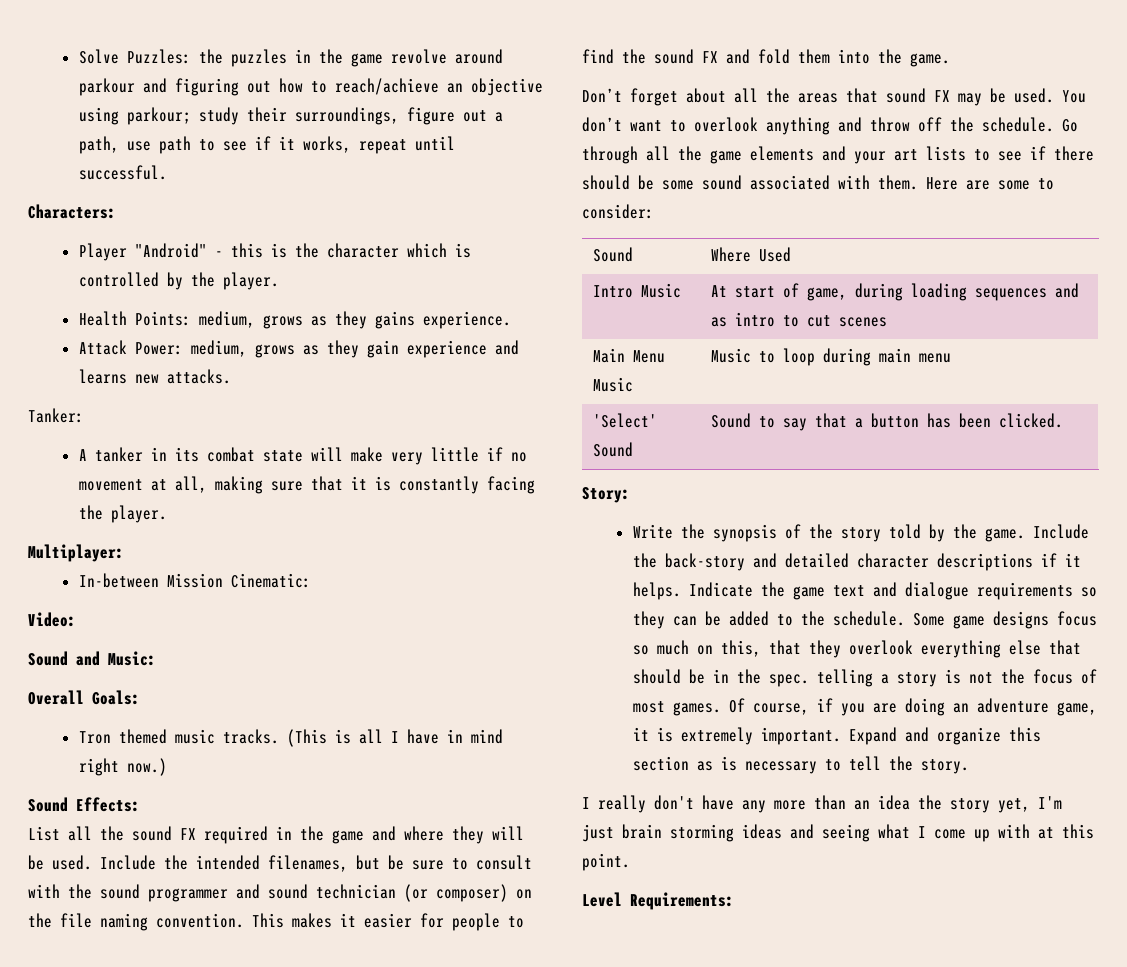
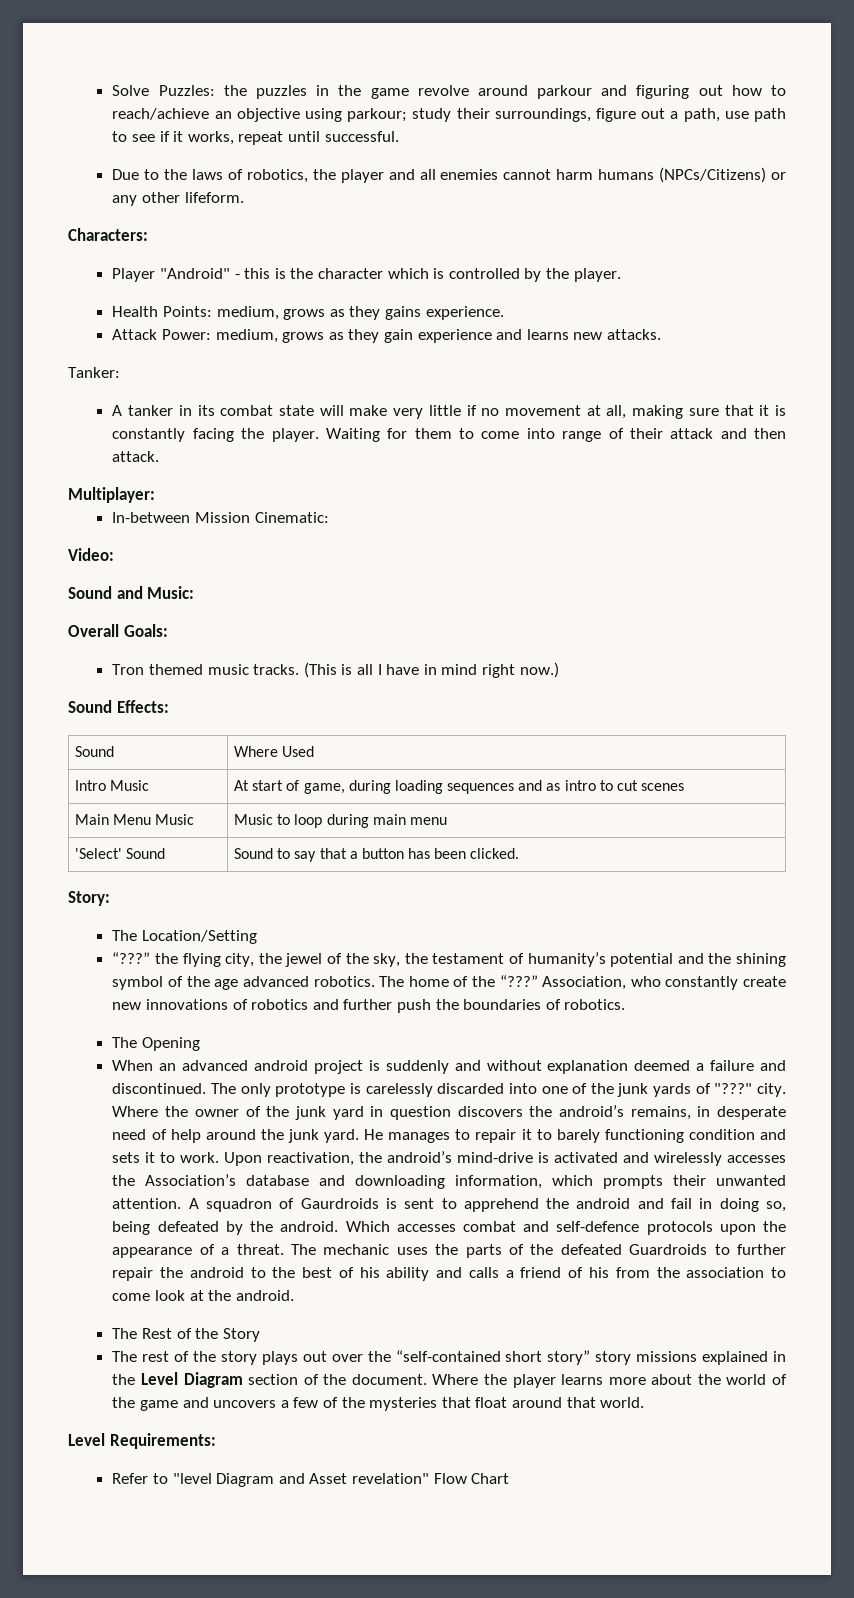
+ Due to the laws of robotics, the player and all enemies cannot harm humans (NPCs/Citizens) or any other lifeform.
+ Waiting for them to come into range of their attack and then attack.
- List all the sound FX required in the game and where they will be used. Include the intended filenames, but be sure to consult with the sound programmer and sound technician (or composer) on the file naming convention. This makes it easier for people to find the sound FX and fold them into the game.
- Don’t forget about all the areas that sound FX may be used. You don’t want to overlook anything and throw off the schedule. Go through all the game elements and your art lists to see if there should be some sound associated with them. Here are some to consider:
- Write the synopsis of the story told by the game. Include the back-story and detailed character descriptions if it helps. Indicate the game text and dialogue requirements so they can be added to the schedule. Some game designs focus so much on this, that they overlook everything else that should be in the spec. telling a story is not the focus of most games. Of course, if you are doing an adventure game, it is extremely important. Expand and organize this section as is necessary to tell the story.
- I really don't have any more than an idea the story yet, I'm just brain storming ideas and seeing what I come up with at this point.
+ The Location/Setting
+ “???” the flying city, the jewel of the sky, the testament of humanity’s potential and the shining symbol of the age advanced robotics. The home of the “???” Association, who constantly create new innovations of robotics and further push the boundaries of robotics.
+ The Opening
+ When an advanced android project is suddenly and without explanation deemed a failure and discontinued. The only prototype is carelessly discarded into one of the junk yards of "???" city. Where the owner of the junk yard in question discovers the android’s remains, in desperate need of help around the junk yard. He manages to repair it to barely functioning condition and sets it to work. Upon reactivation, the android’s mind-drive is activated and wirelessly accesses the Association’s database and downloading information, which prompts their unwanted attention. A squadron of Gaurdroids is sent to apprehend the android and fail in doing so, being defeated by the android. Which accesses combat and self-defence protocols upon the appearance of a threat. The mechanic uses the parts of the defeated Guardroids to further repair the android to the best of his ability and calls a friend of his from the association to come look at the android.
+ The Rest of the Story
+ The rest of the story plays out over the “self-contained short story” story missions explained in the Level Diagram section of the document. Where the player learns more about the world of the game and uncovers a few of the mysteries that float around that world.
  Level Requirements:
+ Refer to "level Diagram and Asset revelation" Flow Chart

